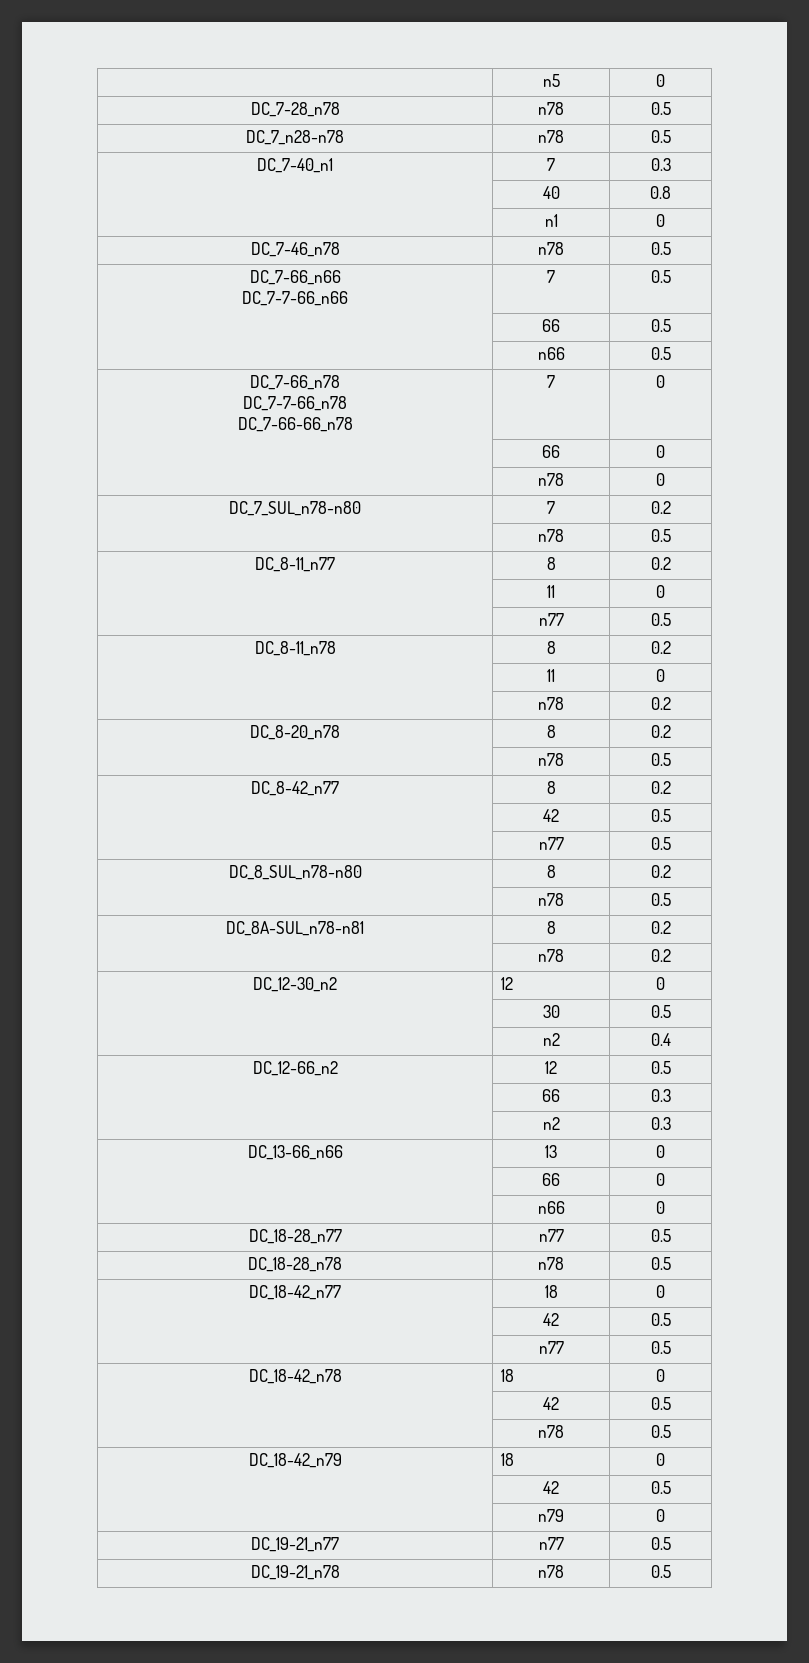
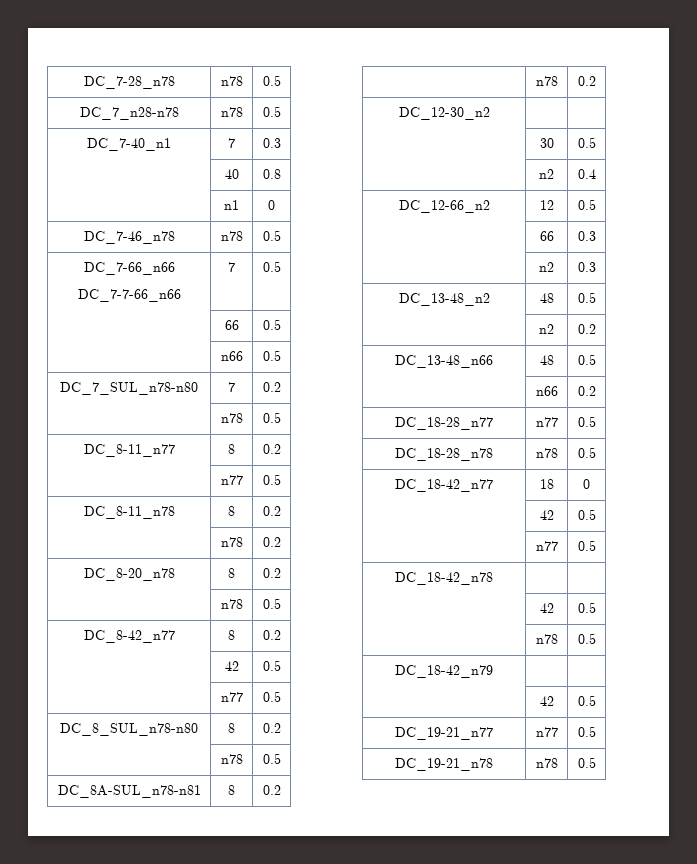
- | n5 | 0
- DC_7-66_n78
- DC_7-7-66_n78
- DC_7-66-66_n78 | 7 | 0
- | 66 | 0
- | n78 | 0
  DC_8-11_n77 | 8 | 0.2
- | 11 | 0
  DC_8-11_n78 | 8 | 0.2
- | 11 | 0
- DC_12-30_n2 | 12 | 0
+ DC_12-30_n2 | |
- DC_13-66_n66 | 13 | 0
- | 66 | 0
- | n66 | 0
+ DC_13-48_n2 | 48 | 0.5
+ | n2 | 0.2
+ DC_13-48_n66 | 48 | 0.5
+ | n66 | 0.2
- DC_18-42_n78 | 18 | 0
+ DC_18-42_n78 | |
- DC_18-42_n79 | 18 | 0
+ DC_18-42_n79 | |
  | 42 | 0.5
- | n79 | 0

